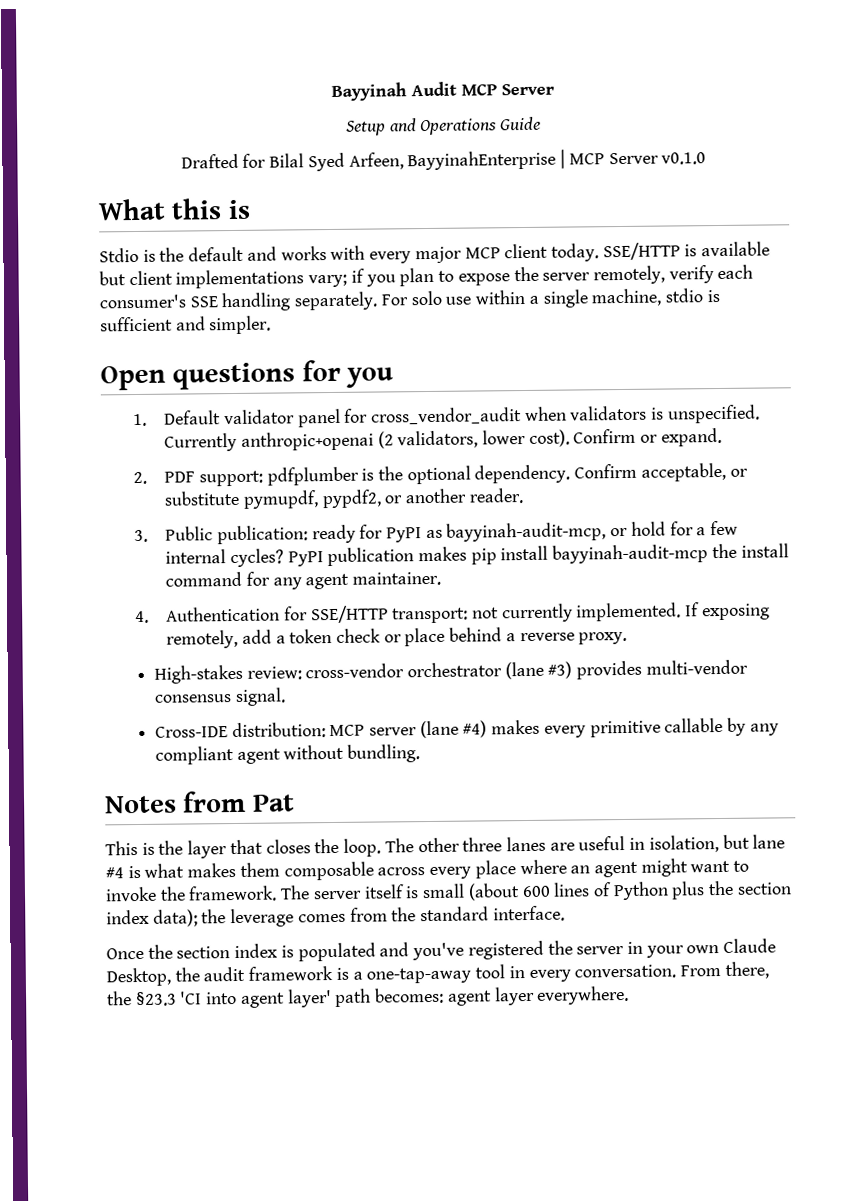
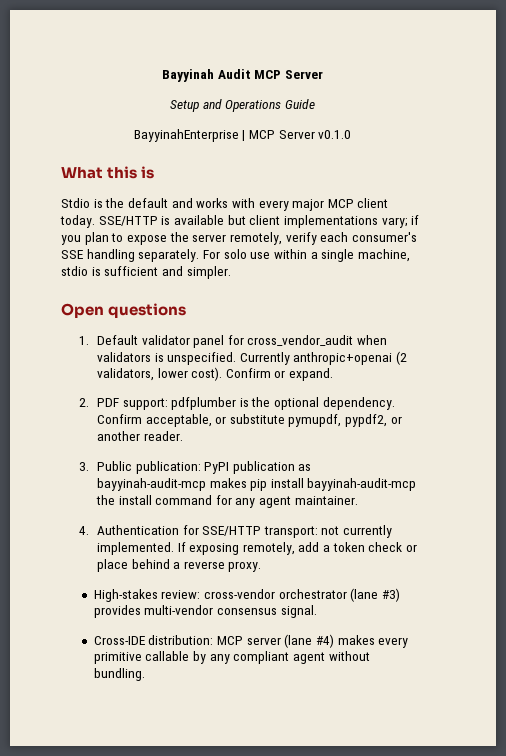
- Drafted for Bilal Syed Arfeen, BayyinahEnterprise | MCP Server v0.1.0
+ BayyinahEnterprise | MCP Server v0.1.0
- Open questions for you
+ Open questions
- 3. Public publication: ready for PyPI as bayyinah-audit-mcp, or hold for a few internal cycles? PyPI publication makes pip install bayyinah-audit-mcp the install command for any agent maintainer.
+ 3. Public publication: PyPI publication as bayyinah-audit-mcp makes pip install bayyinah-audit-mcp the install command for any agent maintainer.
- Notes from Pat
- This is the layer that closes the loop. The other three lanes are useful in isolation, but lane #4 is what makes them composable across every place where an agent might want to invoke the framework. The server itself is small (about 600 lines of Python plus the section index data); the leverage comes from the standard interface.
- Once the section index is populated and you've registered the server in your own Claude Desktop, the audit framework is a one-tap-away tool in every conversation. From there, the §23.3 'CI into agent layer' path becomes: agent layer everywhere.

